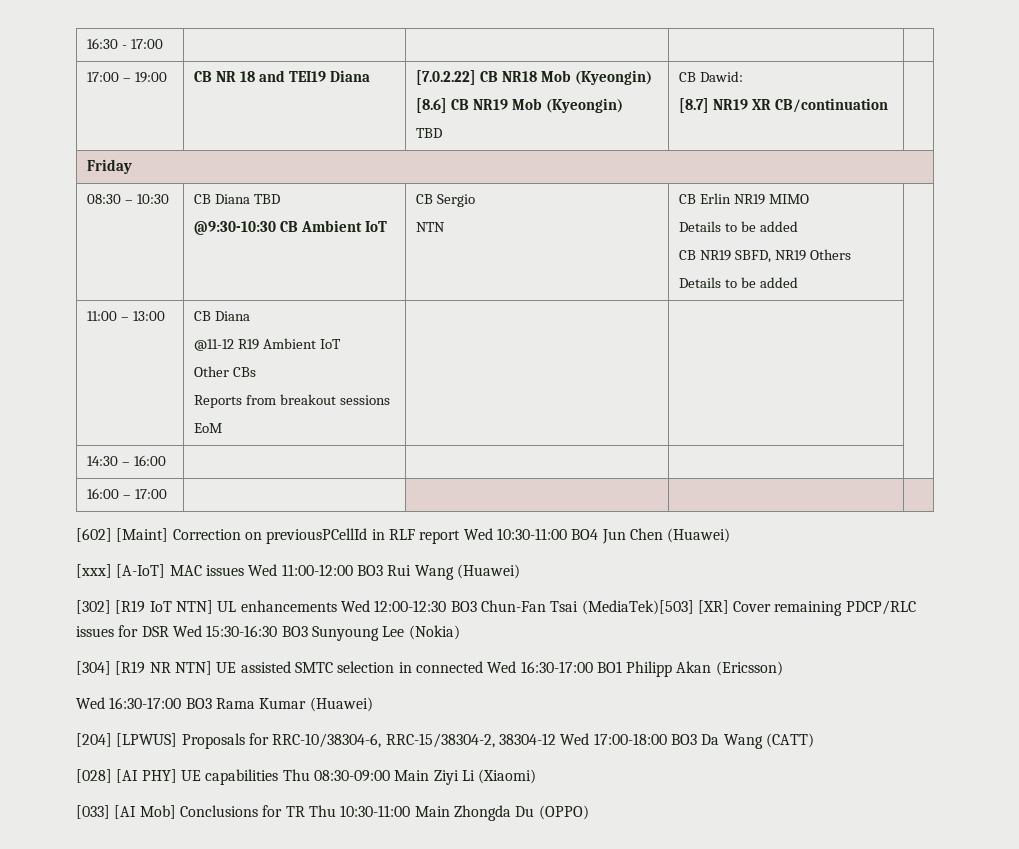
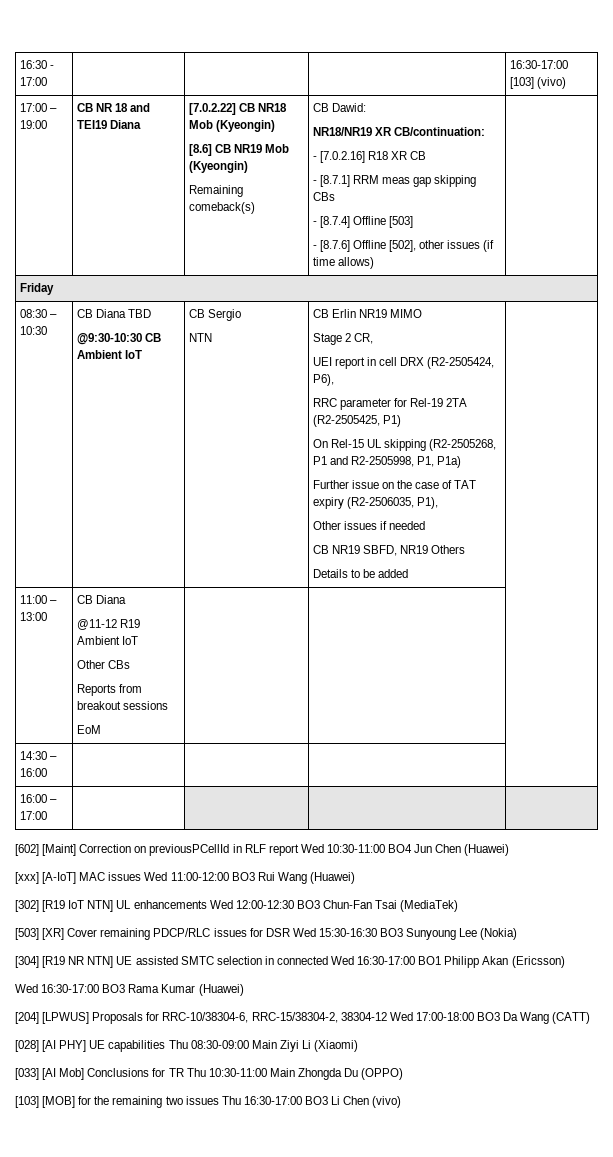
- 16:30 - 17:00 | | | |
+ 16:30 - 17:00 | | | | 16:30-17:00 [103] (vivo)
  [8.6] CB NR19 Mob (Kyeongin)
- TBD
+ Remaining comeback(s)
- [8.7] NR19 XR CB/continuation
+ NR18/NR19 XR CB/continuation:
+ - [7.0.2.16] R18 XR CB
+ - [8.7.1] RRM meas gap skipping CBs
+ - [8.7.4] Offline [503]
+ - [8.7.6] Offline [502], other issues (if time allows)
  CB Erlin NR19 MIMO
- Details to be added
+ Stage 2 CR,
+ UEI report in cell DRX (R2-2505424, P6),
+ RRC parameter for Rel-19 2TA (R2-2505425, P1)
+ On Rel-15 UL skipping (R2-2505268, P1 and R2-2505998, P1, P1a)
+ Further issue on the case of TAT expiry (R2-2506035, P1),
+ Other issues if needed
- [302] [R19 IoT NTN] UL enhancements Wed 12:00-12:30 BO3 Chun-Fan Tsai (MediaTek)[503] [XR] Cover remaining PDCP/RLC issues for DSR Wed 15:30-16:30 BO3 Sunyoung Lee (Nokia)
+ [302] [R19 IoT NTN] UL enhancements Wed 12:00-12:30 BO3 Chun-Fan Tsai (MediaTek)
+ [503] [XR] Cover remaining PDCP/RLC issues for DSR Wed 15:30-16:30 BO3 Sunyoung Lee (Nokia)
+ [103] [MOB] for the remaining two issues Thu 16:30-17:00 BO3 Li Chen (vivo)

